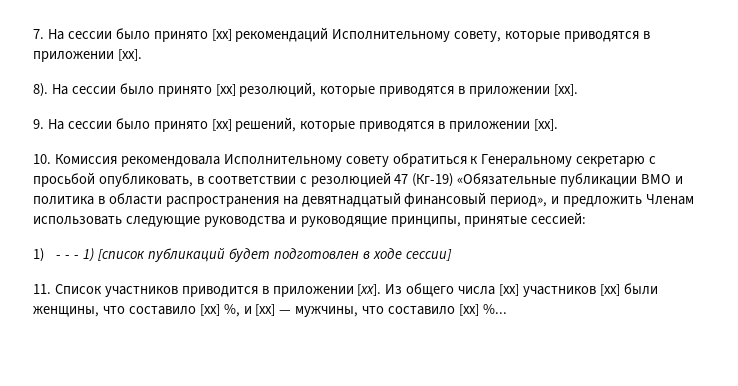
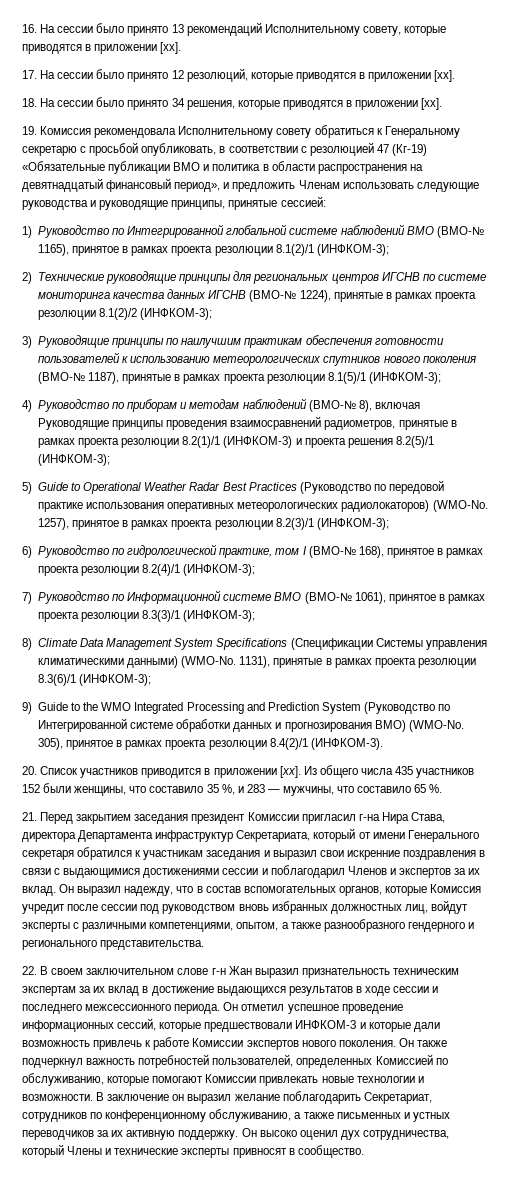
- 7. На сессии было принято [xx] рекомендаций Исполнительному совету, которые приводятся в приложении [xx].
+ 16. На сессии было принято 13 рекомендаций Исполнительному совету, которые приводятся в приложении [xx].
- 8). На сессии было принято [xx] резолюций, которые приводятся в приложении [xx].
+ 17. На сессии было принято 12 резолюций, которые приводятся в приложении [xx].
- 9. На сессии было принято [xx] решений, которые приводятся в приложении [xx].
- 10. Комиссия рекомендовала Исполнительному совету обратиться к Генеральному секретарю с просьбой опубликовать, в соответствии с резолюцией 47 (Кг-19) «Обязательные публикации ВМО и политика в области распространения на девятнадцатый финансовый период», и предложить Членам использовать следующие руководства и руководящие принципы, принятые сессией:
+ 18. На сессии было принято 34 решения, которые приводятся в приложении [xx].
+ 19. Комиссия рекомендовала Исполнительному совету обратиться к Генеральному секретарю с просьбой опубликовать, в соответствии с резолюцией 47 (Кг-19) «Обязательные публикации ВМО и политика в области распространения на девятнадцатый финансовый период», и предложить Членам использовать следующие руководства и руководящие принципы, принятые сессией:
- 1) - - - 1) [список публикаций будет подготовлен в ходе сессии]
- 11. Список участников приводится в приложении [xx].
+ 1) Руководство по Интегрированной глобальной системе наблюдений ВМО (ВМО-№ 1165), принятое в рамках проекта резолюции 8.1(2)/1 (ИНФКОМ-3);
+ 2) Технические руководящие принципы для региональных центров ИГСНВ по системе мониторинга качества данных ИГСНВ (ВМО-№ 1224), принятые в рамках проекта резолюции 8.1(2)/2 (ИНФКОМ-3);
+ 3) Руководящие принципы по наилучшим практикам обеспечения готовности пользователей к использованию метеорологических спутников нового поколения (ВМО-№ 1187), принятые в рамках проекта резолюции 8.1(5)/1 (ИНФКОМ-3);
+ 4) Руководство по приборам и методам наблюдений (ВМО-№ 8), включая Руководящие принципы проведения взаимосравнений радиометров, принятые в рамках проекта резолюции 8.2(1)/1 (ИНФКОМ-3) и проекта решения 8.2(5)/1 (ИНФКОМ-3);
+ 5) Guide to Operational Weather Radar Best Practices (Руководство по передовой практике использования оперативных метеорологических радиолокаторов) (WMO-No. 1257), принятое в рамках проекта резолюции 8.2(3)/1 (ИНФКОМ-3);
+ 6) Руководство по гидрологической практике, том I (ВМО-№ 168), принятое в рамках проекта резолюции 8.2(4)/1 (ИНФКОМ-3);
+ 7) Руководство по Информационной системе ВМО (ВМО-№ 1061), принятое в рамках проекта резолюции 8.3(3)/1 (ИНФКОМ-3);
+ 8) Climate Data Management System Specifications (Спецификации Системы управления климатическими данными) (WMO-No. 1131), принятые в рамках проекта резолюции 8.3(6)/1 (ИНФКОМ-3);
+ 9) Guide to the WMO Integrated Processing and Prediction System (Руководство по Интегрированной системе обработки данных и прогнозирования ВМО) (WMO-No. 305), принятое в рамках проекта резолюции 8.4(2)/1 (ИНФКОМ-3).
+ 20. Список участников приводится в приложении [xx].
- Из общего числа [xx] участников [xx] были женщины, что составило [xx] %, и [xx] — мужчины, что составило [xx] %...
+ Из общего числа 435 участников 152 были женщины, что составило 35 %, и 283 — мужчины, что составило 65 %.
+ 21. Перед закрытием заседания президент Комиссии пригласил г-на Нира Става, директора Департамента инфраструктур Секретариата, который от имени Генерального секретаря обратился к участникам заседания и выразил свои искренние поздравления в связи с выдающимися достижениями сессии и поблагодарил Членов и экспертов за их вклад. Он выразил надежду, что в состав вспомогательных органов, которые Комиссия учредит после сессии под руководством вновь избранных должностных лиц, войдут эксперты с различными компетенциями, опытом, а также разнообразного гендерного и регионального представительства.
+ 22. В своем заключительном слове г-н Жан выразил признательность техническим экспертам за их вклад в достижение выдающихся результатов в ходе сессии и последнего межсессионного периода. Он отметил успешное проведение информационных сессий, которые предшествовали ИНФКОМ-3 и которые дали возможность привлечь к работе Комиссии экспертов нового поколения. Он также подчеркнул важность потребностей пользователей, определенных Комиссией по обслуживанию, которые помогают Комиссии привлекать новые технологии и возможности. В заключение он выразил желание поблагодарить Секретариат, сотрудников по конференционному обслуживанию, а также письменных и устных переводчиков за их активную поддержку. Он высоко оценил дух сотрудничества, который Члены и технические эксперты привносят в сообщество.

